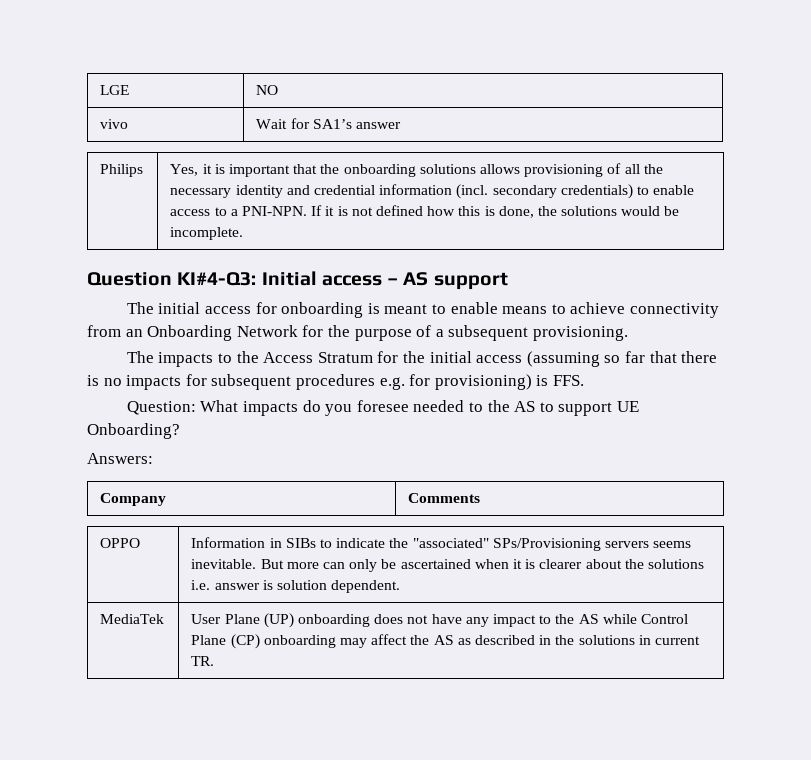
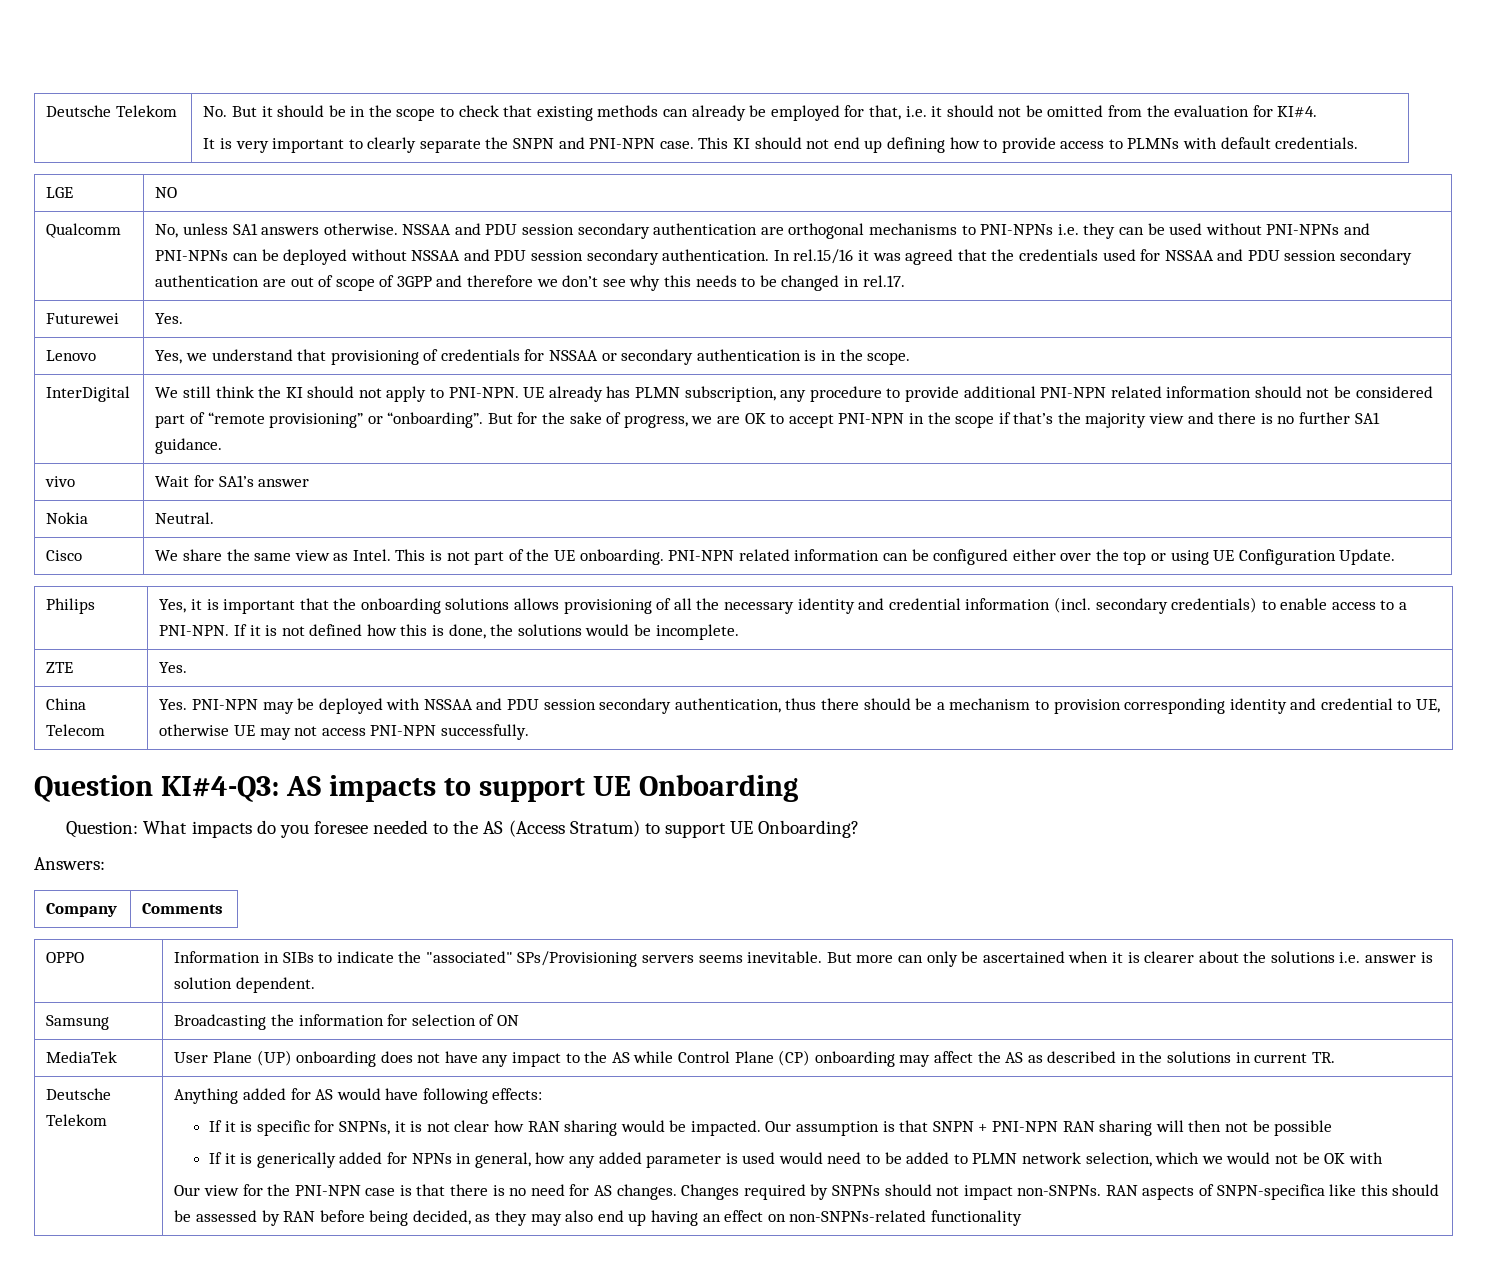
+ Deutsche Telekom | No. But it should be in the scope to check that existing methods can already be employed for that, i.e. it should not be omitted from the evaluation for KI#4.
+ It is very important to clearly separate the SNPN and PNI-NPN case. This KI should not end up defining how to provide access to PLMNs with default credentials.
  LGE | NO
+ Qualcomm | No, unless SA1 answers otherwise. NSSAA and PDU session secondary authentication are orthogonal mechanisms to PNI-NPNs i.e. they can be used without PNI-NPNs and PNI-NPNs can be deployed without NSSAA and PDU session secondary authentication. In rel.15/16 it was agreed that the credentials used for NSSAA and PDU session secondary authentication are out of scope of 3GPP and therefore we don’t see why this needs to be changed in rel.17.
+ Futurewei | Yes.
+ Lenovo | Yes, we understand that provisioning of credentials for NSSAA or secondary authentication is in the scope.
+ InterDigital | We still think the KI should not apply to PNI-NPN. UE already has PLMN subscription, any procedure to provide additional PNI-NPN related information should not be considered part of “remote provisioning” or “onboarding”. But for the sake of progress, we are OK to accept PNI-NPN in the scope if that’s the majority view and there is no further SA1 guidance.
+ Nokia | Neutral.
+ Cisco | We share the same view as Intel. This is not part of the UE onboarding. PNI-NPN related information can be configured either over the top or using UE Configuration Update.
- Question KI#4-Q3: Initial access – AS support
- The initial access for onboarding is meant to enable means to achieve connectivity from an Onboarding Network for the purpose of a subsequent provisioning.
- The impacts to the Access Stratum for the initial access (assuming so far that there is no impacts for subsequent procedures e.g. for provisioning) is FFS.
+ ZTE | Yes.
+ China Telecom | Yes. PNI-NPN may be deployed with NSSAA and PDU session secondary authentication, thus there should be a mechanism to provision corresponding identity and credential to UE, otherwise UE may not access PNI-NPN successfully.
+ Question KI#4-Q3: AS impacts to support UE Onboarding
- Question: What impacts do you foresee needed to the AS to support UE Onboarding?
+ Question: What impacts do you foresee needed to the AS (Access Stratum) to support UE Onboarding?
+ Samsung | Broadcasting the information for selection of ON
+ Deutsche Telekom | Anything added for AS would have following effects:
+ If it is specific for SNPNs, it is not clear how RAN sharing would be impacted. Our assumption is that SNPN + PNI-NPN RAN sharing will then not be possible
+ If it is generically added for NPNs in general, how any added parameter is used would need to be added to PLMN network selection, which we would not be OK with
+ Our view for the PNI-NPN case is that there is no need for AS changes. Changes required by SNPNs should not impact non-SNPNs. RAN aspects of SNPN-specifica like this should be assessed by RAN before being decided, as they may also end up having an effect on non-SNPNs-related functionality

